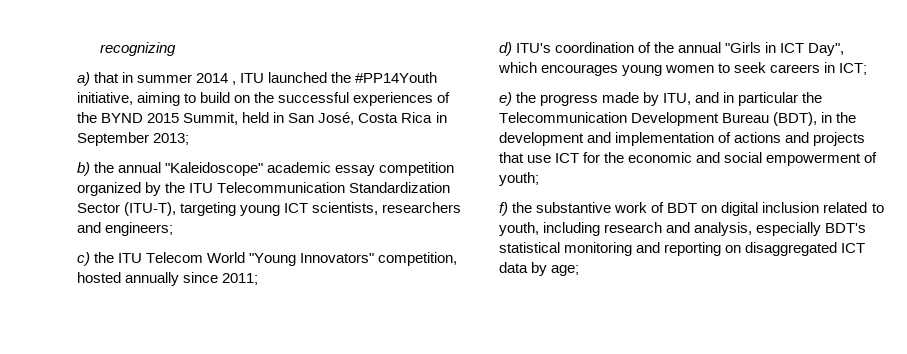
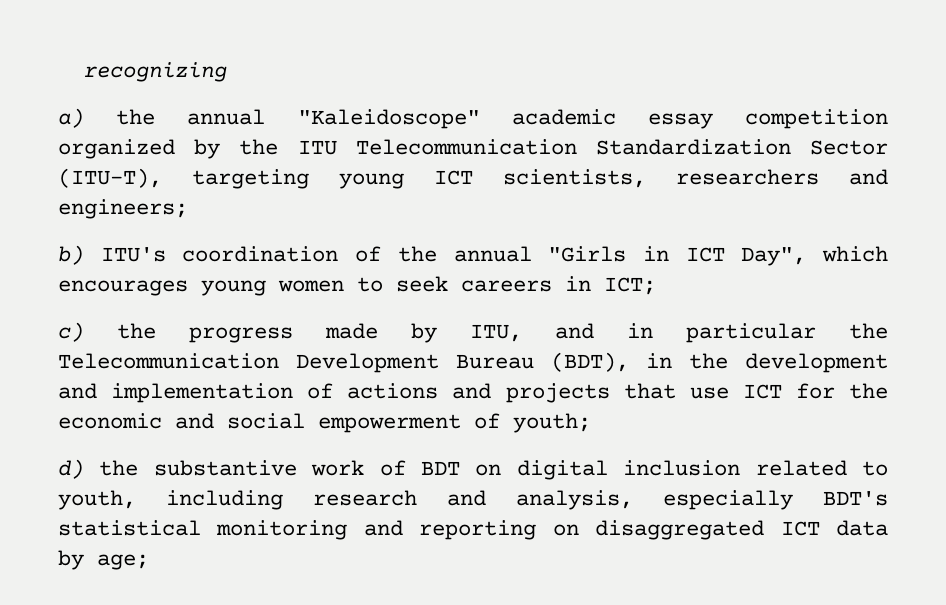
- a) that in summer 2014 , ITU launched the #PP14Youth initiative, aiming to build on the successful experiences of the BYND 2015 Summit, held in San José, Costa Rica in September 2013;
- b) the annual "Kaleidoscope" academic essay competition organized by the ITU Telecommunication Standardization Sector (ITU-T), targeting young ICT scientists, researchers and engineers;
+ a) the annual "Kaleidoscope" academic essay competition organized by the ITU Telecommunication Standardization Sector (ITU-T), targeting young ICT scientists, researchers and engineers;
- c) the ITU Telecom World "Young Innovators" competition, hosted annually since 2011;
- d) ITU's coordination of the annual "Girls in ICT Day", which encourages young women to seek careers in ICT;
+ b) ITU's coordination of the annual "Girls in ICT Day", which encourages young women to seek careers in ICT;
- e) the progress made by ITU, and in particular the Telecommunication Development Bureau (BDT), in the development and implementation of actions and projects that use ICT for the economic and social empowerment of youth;
+ c) the progress made by ITU, and in particular the Telecommunication Development Bureau (BDT), in the development and implementation of actions and projects that use ICT for the economic and social empowerment of youth;
- f) the substantive work of BDT on digital inclusion related to youth, including research and analysis, especially BDT's statistical monitoring and reporting on disaggregated ICT data by age;
+ d) the substantive work of BDT on digital inclusion related to youth, including research and analysis, especially BDT's statistical monitoring and reporting on disaggregated ICT data by age;

